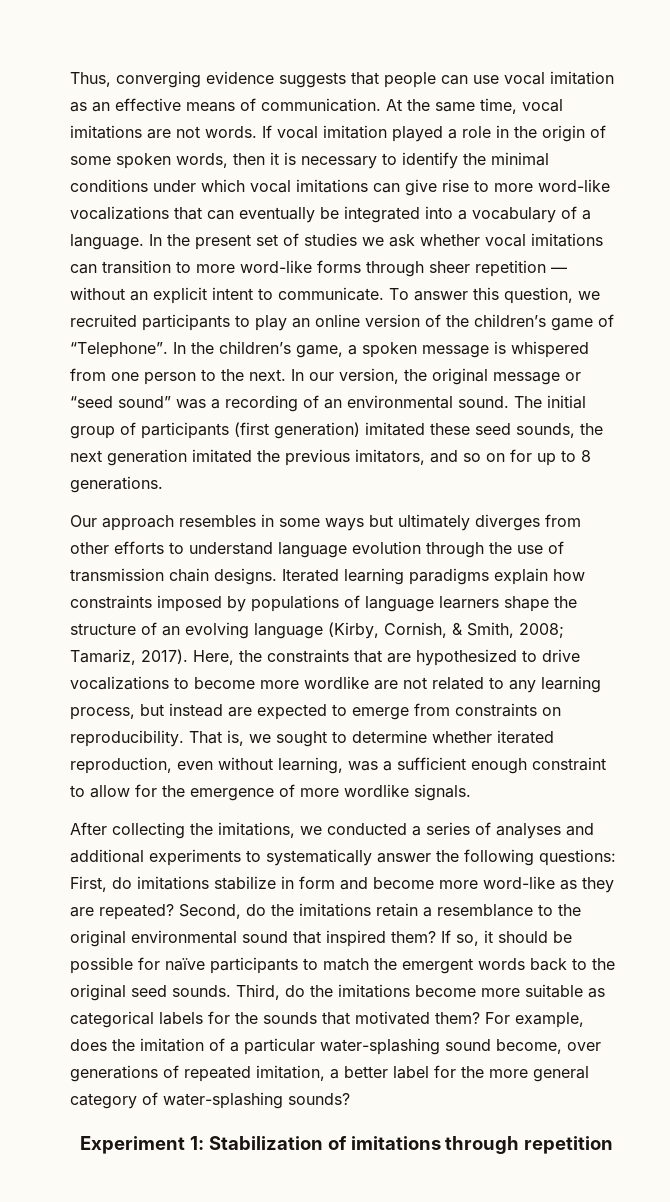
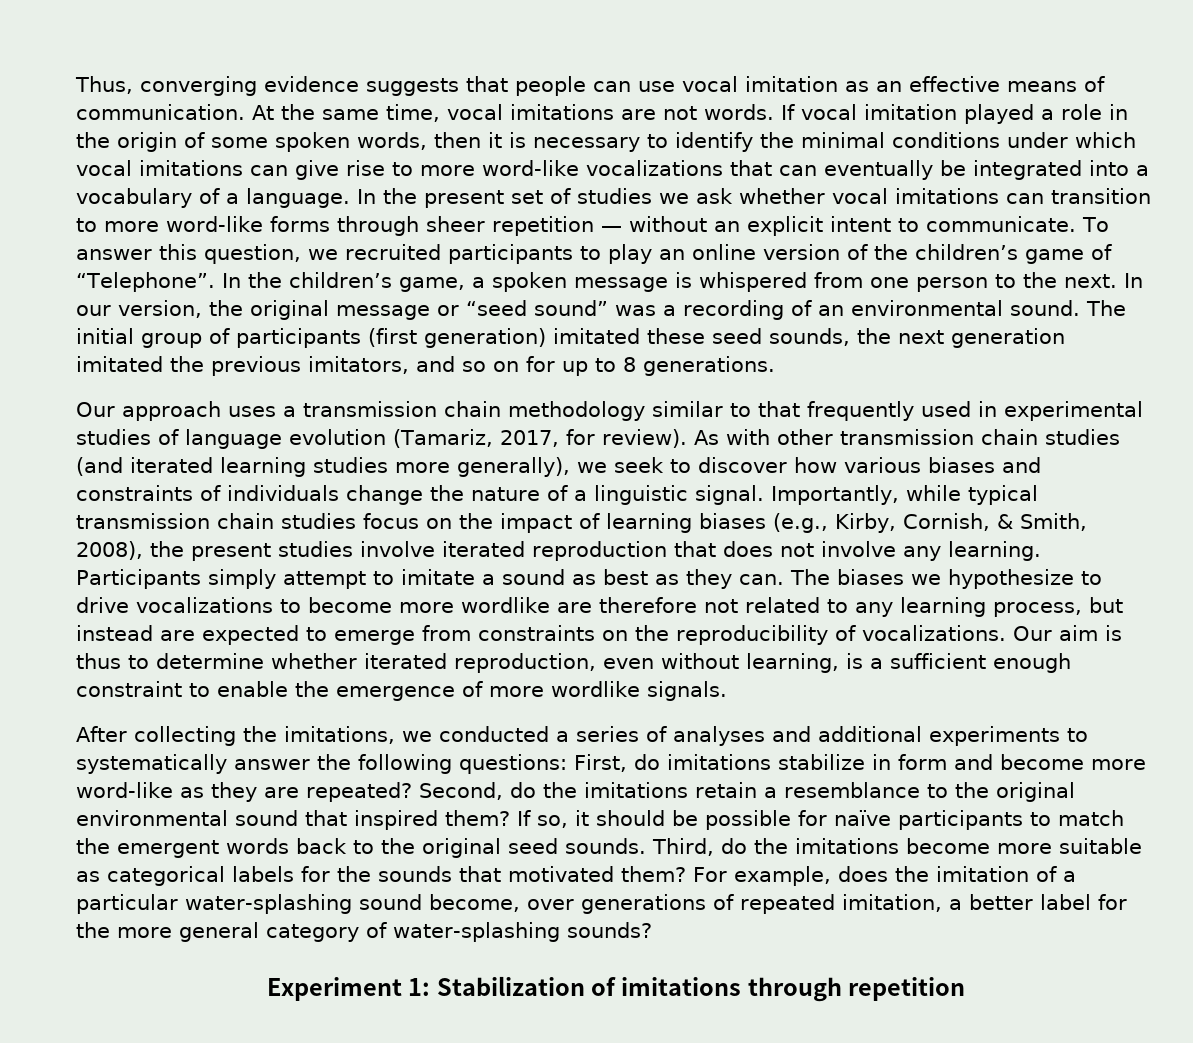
- Our approach resembles in some ways but ultimately diverges from other efforts to understand language evolution through the use of transmission chain designs. Iterated learning paradigms explain how constraints imposed by populations of language learners shape the structure of an evolving language (Kirby, Cornish, & Smith, 2008; Tamariz, 2017). Here, the constraints that are hypothesized to drive vocalizations to become more wordlike are not related to any learning process, but instead are expected to emerge from constraints on reproducibility. That is, we sought to determine whether iterated reproduction, even without learning, was a sufficient enough constraint to allow for the emergence of more wordlike signals.
+ Our approach uses a transmission chain methodology similar to that frequently used in experimental studies of language evolution (Tamariz, 2017, for review). As with other transmission chain studies (and iterated learning studies more generally), we seek to discover how various biases and constraints of individuals change the nature of a linguistic signal. Importantly, while typical transmission chain studies focus on the impact of learning biases (e.g., Kirby, Cornish, & Smith, 2008), the present studies involve iterated reproduction that does not involve any learning. Participants simply attempt to imitate a sound as best as they can. The biases we hypothesize to drive vocalizations to become more wordlike are therefore not related to any learning process, but instead are expected to emerge from constraints on the reproducibility of vocalizations. Our aim is thus to determine whether iterated reproduction, even without learning, is a sufficient enough constraint to enable the emergence of more wordlike signals.

